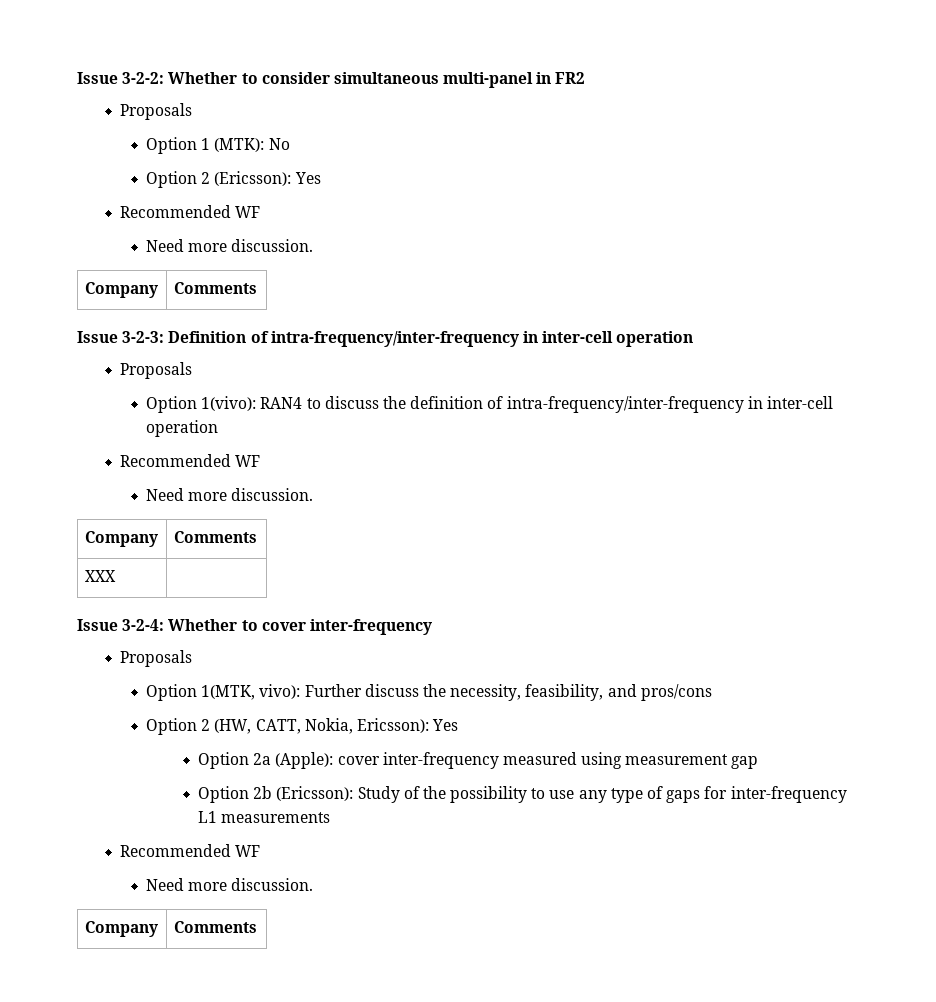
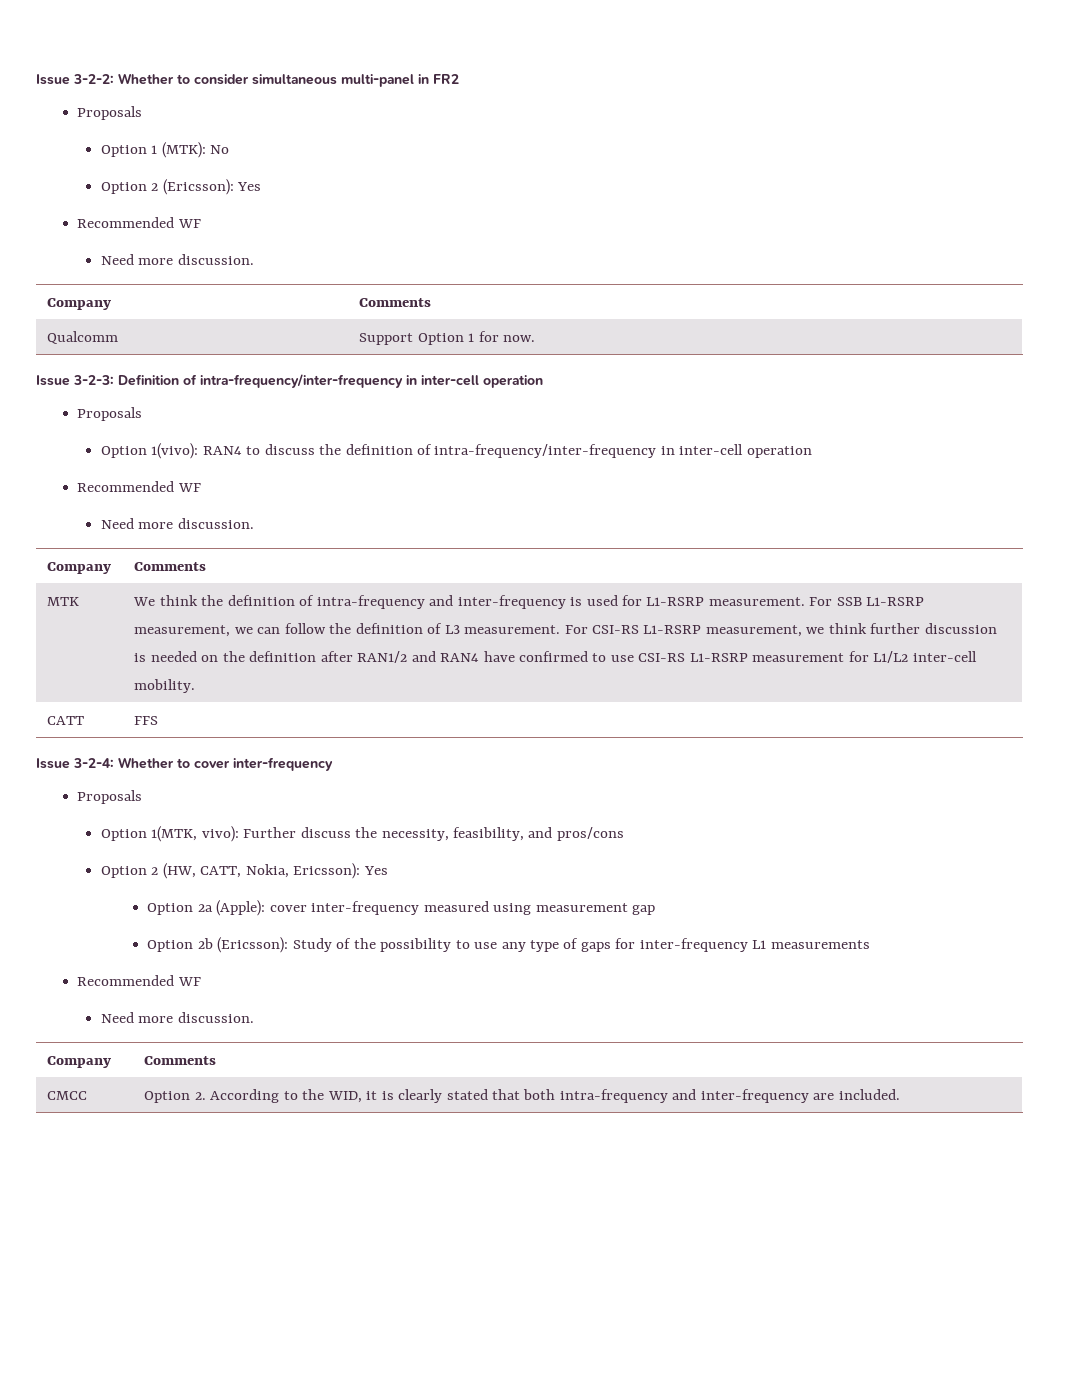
+ Qualcomm | Support Option 1 for now.
- XXX
+ MTK | We think the definition of intra-frequency and inter-frequency is used for L1-RSRP measurement. For SSB L1-RSRP measurement, we can follow the definition of L3 measurement. For CSI-RS L1-RSRP measurement, we think further discussion is needed on the definition after RAN1/2 and RAN4 have confirmed to use CSI-RS L1-RSRP measurement for L1/L2 inter-cell mobility.
+ CATT | FFS
+ CMCC | Option 2. According to the WID, it is clearly stated that both intra-frequency and inter-frequency are included.

